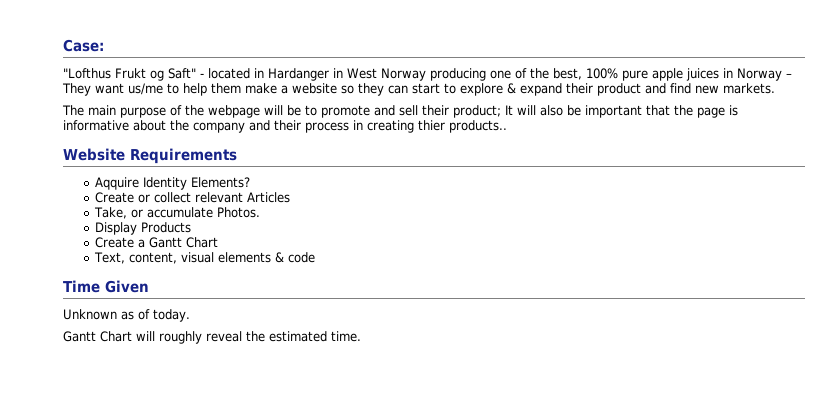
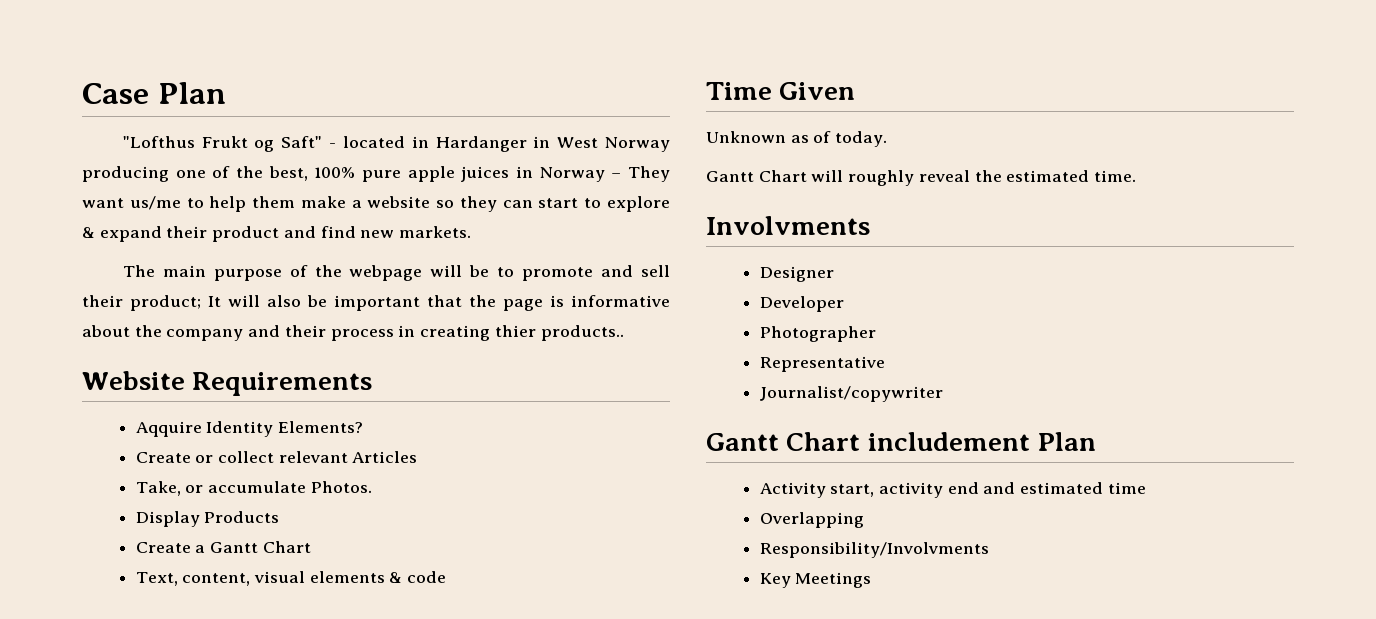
- Case:
+ Case Plan
+ Involvments
+ Designer
+ Developer
+ Photographer
+ Representative
+ Journalist/copywriter
+ Gantt Chart includement Plan
+ Activity start, activity end and estimated time
+ Overlapping
+ Responsibility/Involvments
+ Key Meetings

